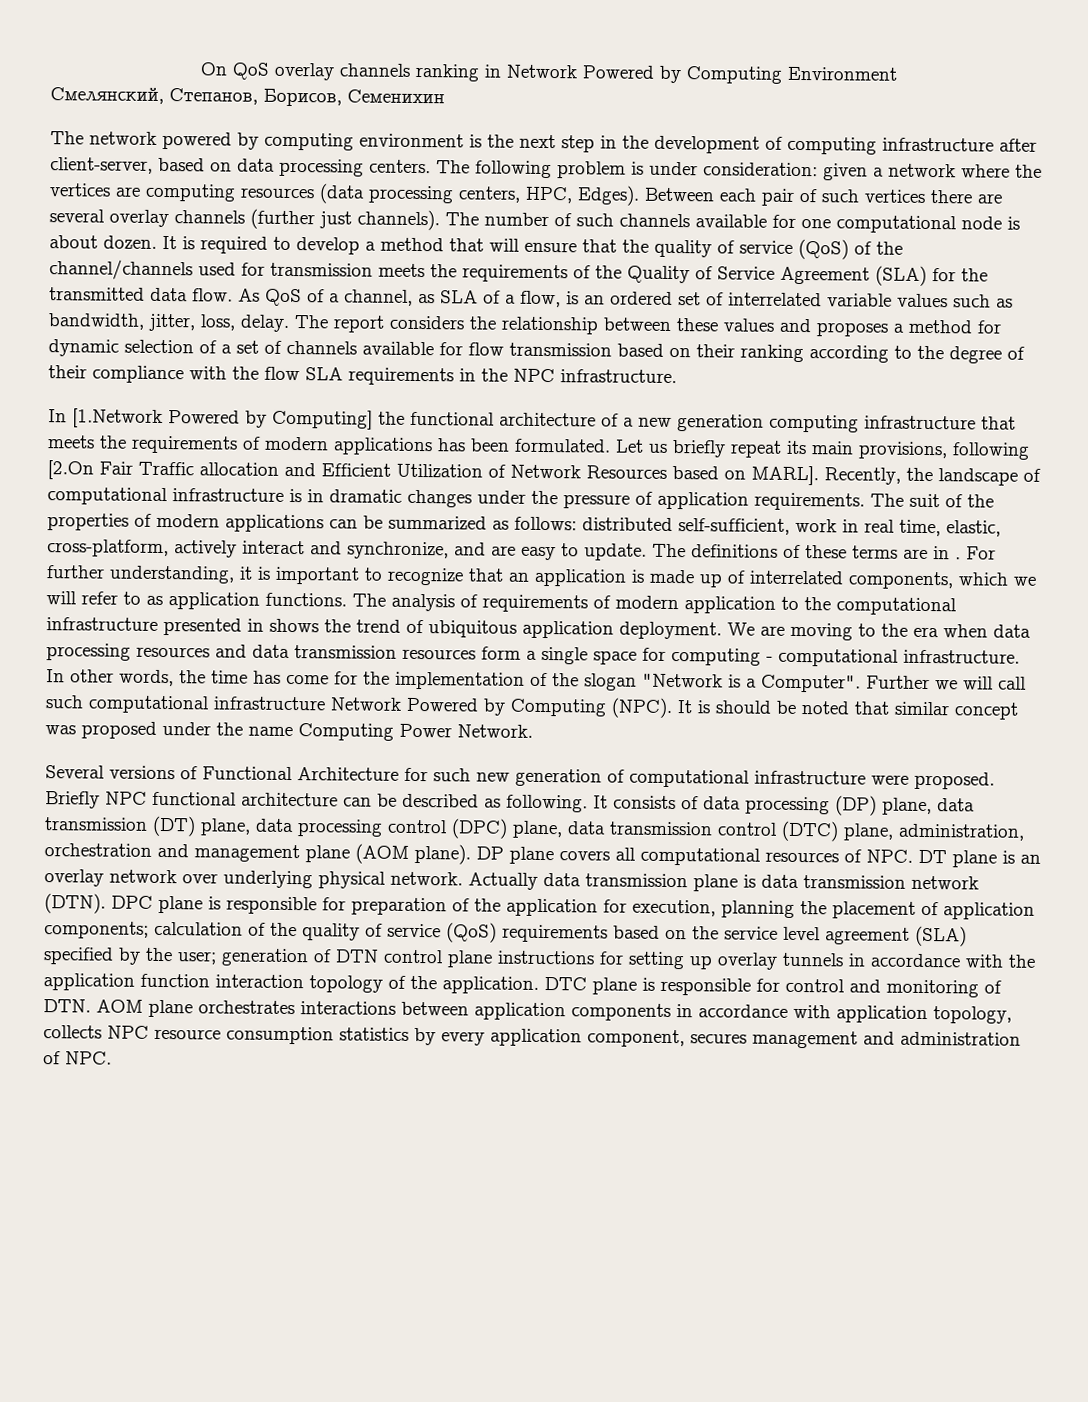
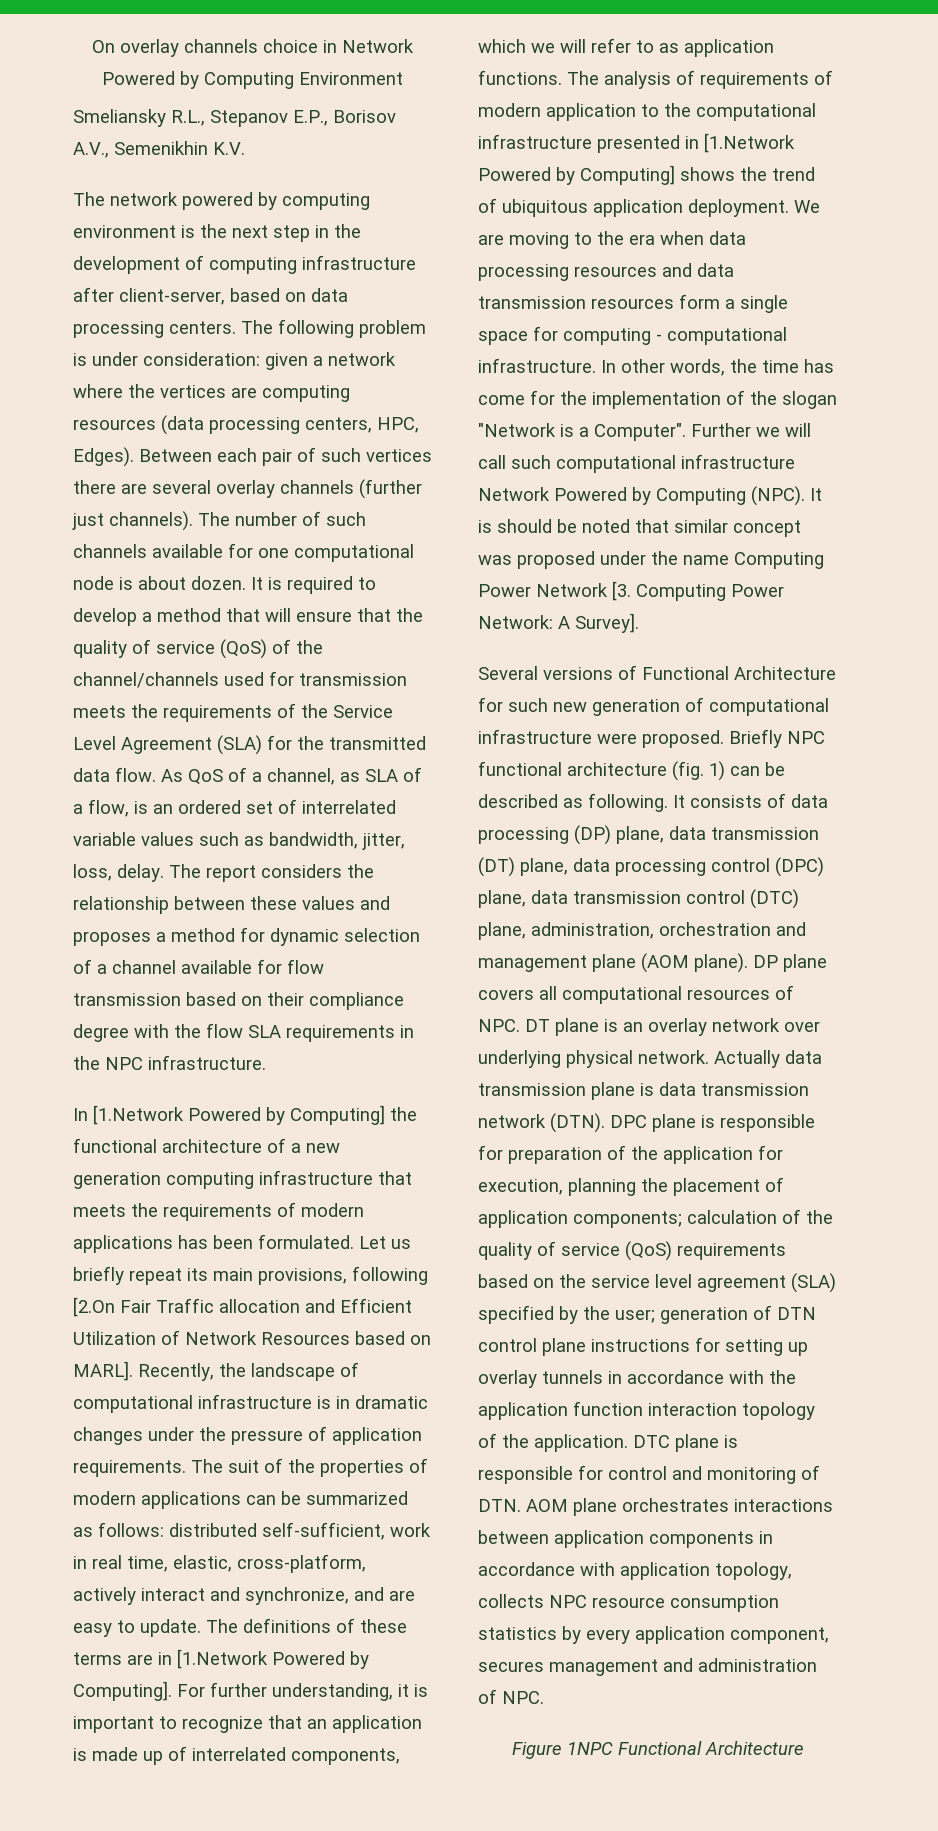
- On QoS overlay channels ranking in Network Powered by Computing Environment
+ On overlay channels choice in Network Powered by Computing Environment
- Смелянский, Степанов, Борисов, Семенихин
+ Smeliansky R.L., Stepanov E.P., Borisov A.V., Semenikhin K.V.
- It is required to develop a method that will ensure that the quality of service (QoS) of the channel/channels used for transmission meets the requirements of the Quality of Service Agreement (SLA) for the transmitted data flow.
+ It is required to develop a method that will ensure that the quality of service (QoS) of the channel/channels used for transmission meets the requirements of the Service Level Agreement (SLA) for the transmitted data flow.
- The report considers the relationship between these values and proposes a method for dynamic selection of a set of channels available for flow transmission based on their ranking according to the degree of their compliance with the flow SLA requirements in the NPC infrastructure.
+ The report considers the relationship between these values and proposes a method for dynamic selection of a channel available for flow transmission based on their compliance degree with the flow SLA requirements in the NPC infrastructure.
- The definitions of these terms are in .
+ The definitions of these terms are in [1.Network Powered by Computing].
- The analysis of requirements of modern application to the computational infrastructure presented in shows the trend of ubiquitous application deployment.
+ The analysis of requirements of modern application to the computational infrastructure presented in [1.Network Powered by Computing] shows the trend of ubiquitous application deployment.
- It is should be noted that similar concept was proposed under the name Computing Power Network.
+ It is should be noted that similar concept was proposed under the name Computing Power Network [3. Computing Power Network: A Survey].
- Briefly NPC functional architecture can be described as following.
+ Briefly NPC functional architecture (fig. 1) can be described as following.
+ Figure 1NPC Functional Architecture

